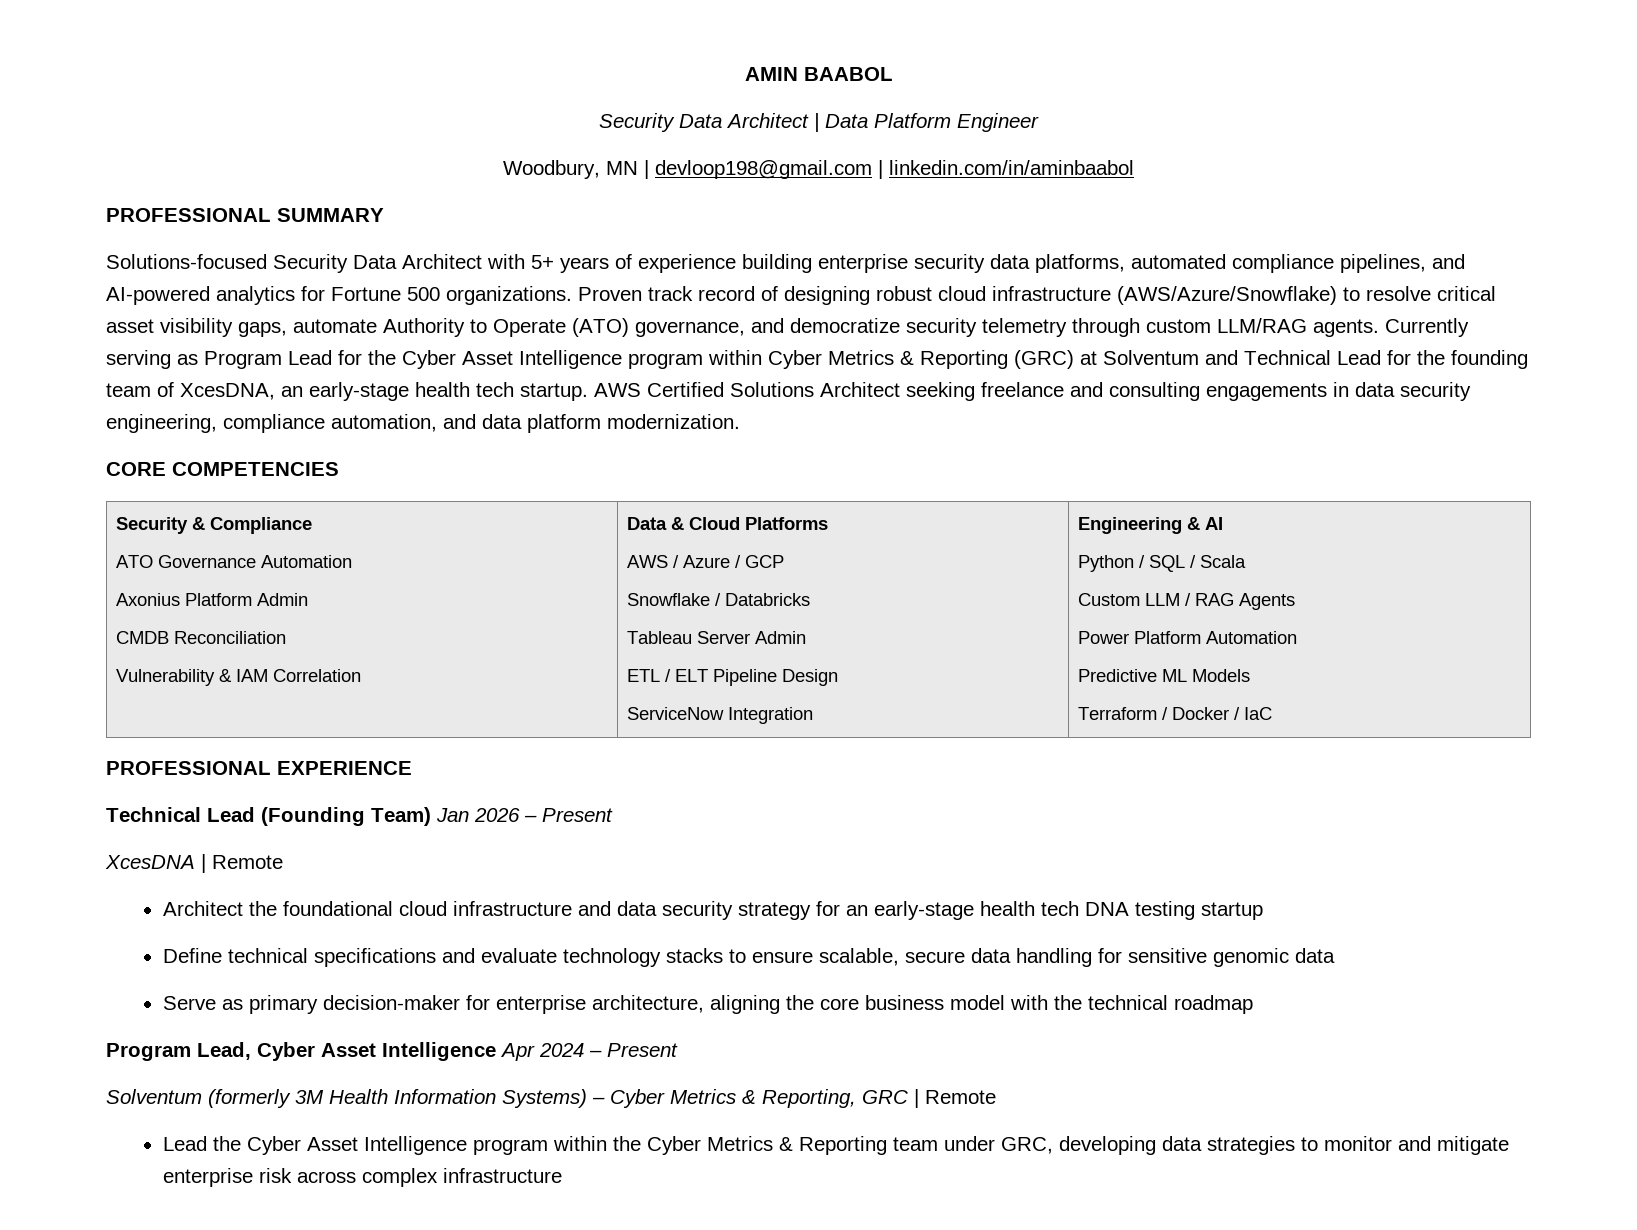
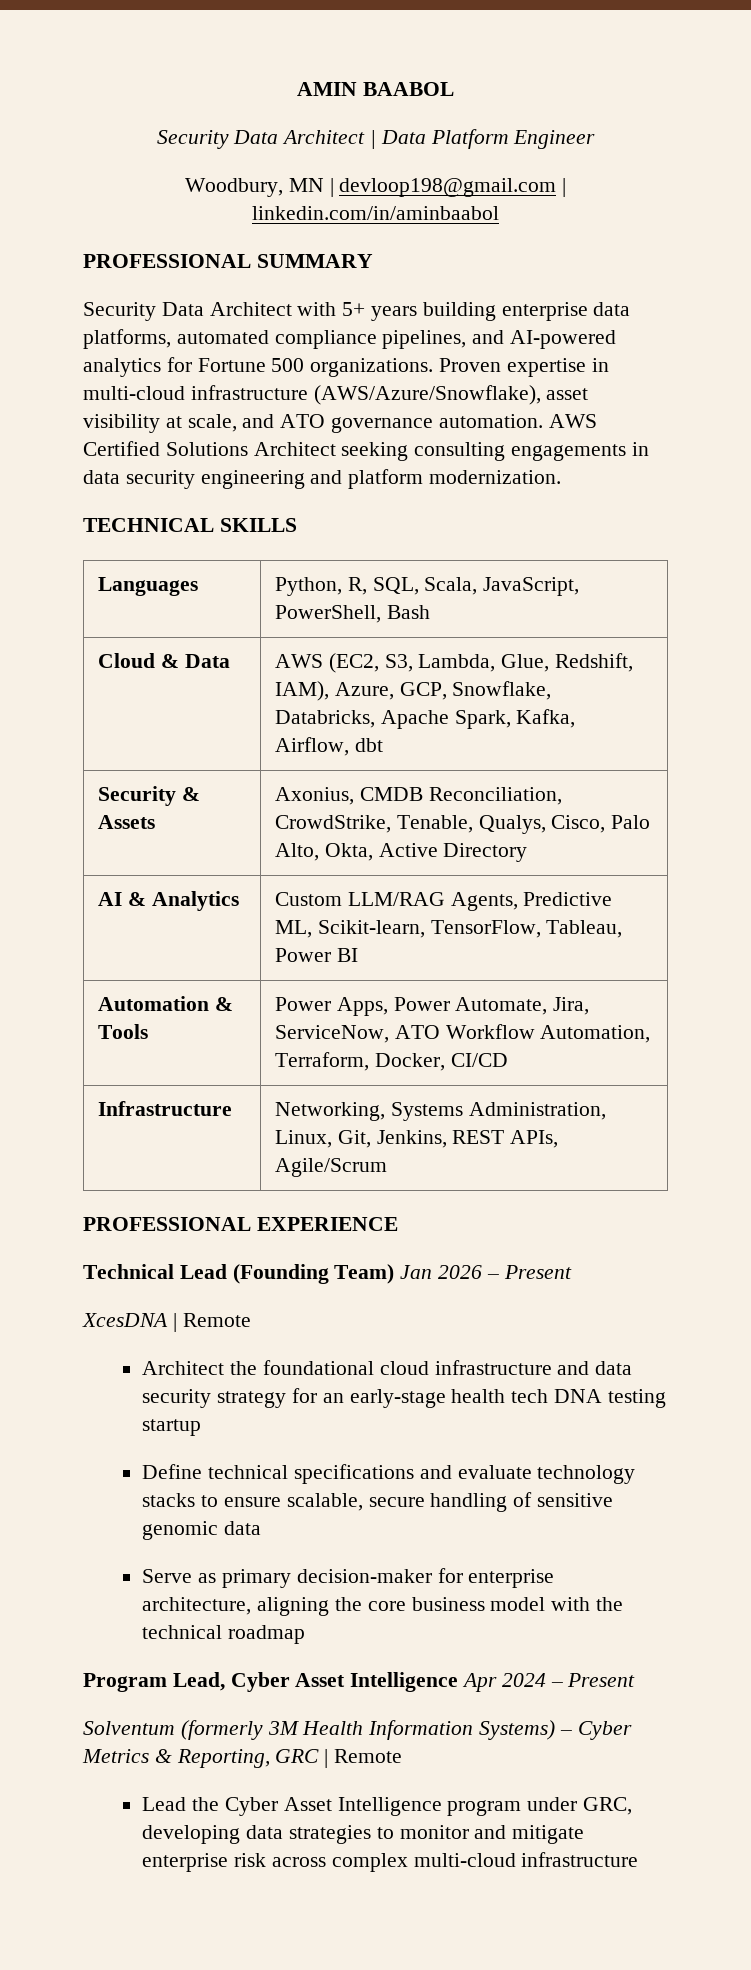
- Solutions-focused Security Data Architect with 5+ years of experience building enterprise security data platforms, automated compliance pipelines, and AI-powered analytics for Fortune 500 organizations.
+ Security Data Architect with 5+ years building enterprise data platforms, automated compliance pipelines, and AI-powered analytics for Fortune 500 organizations.
- Proven track record of designing robust cloud infrastructure (AWS/Azure/Snowflake) to resolve critical asset visibility gaps, automate Authority to Operate (ATO) governance, and democratize security telemetry through custom LLM/RAG agents. Currently serving as Program Lead for the Cyber Asset Intelligence program within Cyber Metrics & Reporting (GRC) at Solventum and Technical Lead for the founding team of XcesDNA, an early-stage health tech startup.
+ Proven expertise in multi-cloud infrastructure (AWS/Azure/Snowflake), asset visibility at scale, and ATO governance automation.
- AWS Certified Solutions Architect seeking freelance and consulting engagements in data security engineering, compliance automation, and data platform modernization.
- CORE COMPETENCIES
- Security & Compliance
- ATO Governance Automation
- Axonius Platform Admin
- CMDB Reconciliation
- Vulnerability & IAM Correlation | Data & Cloud Platforms
- AWS / Azure / GCP
- Snowflake / Databricks
- Tableau Server Admin
- ETL / ELT Pipeline Design
- ServiceNow Integration | Engineering & AI
- Python / SQL / Scala
- Custom LLM / RAG Agents
- Power Platform Automation
- Predictive ML Models
- Terraform / Docker / IaC
+ AWS Certified Solutions Architect seeking consulting engagements in data security engineering and platform modernization.
+ TECHNICAL SKILLS
+ Languages | Python, R, SQL, Scala, JavaScript, PowerShell, Bash
+ Cloud & Data | AWS (EC2, S3, Lambda, Glue, Redshift, IAM), Azure, GCP, Snowflake, Databricks, Apache Spark, Kafka, Airflow, dbt
+ Security & Assets | Axonius, CMDB Reconciliation, CrowdStrike, Tenable, Qualys, Cisco, Palo Alto, Okta, Active Directory
+ AI & Analytics | Custom LLM/RAG Agents, Predictive ML, Scikit-learn, TensorFlow, Tableau, Power BI
+ Automation & Tools | Power Apps, Power Automate, Jira, ServiceNow, ATO Workflow Automation, Terraform, Docker, CI/CD
+ Infrastructure | Networking, Systems Administration, Linux, Git, Jenkins, REST APIs, Agile/Scrum
- Define technical specifications and evaluate technology stacks to ensure scalable, secure data handling for sensitive genomic data
+ Define technical specifications and evaluate technology stacks to ensure scalable, secure handling of sensitive genomic data
- Lead the Cyber Asset Intelligence program within the Cyber Metrics & Reporting team under GRC, developing data strategies to monitor and mitigate enterprise risk across complex infrastructure
+ Lead the Cyber Asset Intelligence program under GRC, developing data strategies to monitor and mitigate enterprise risk across complex multi-cloud infrastructure

